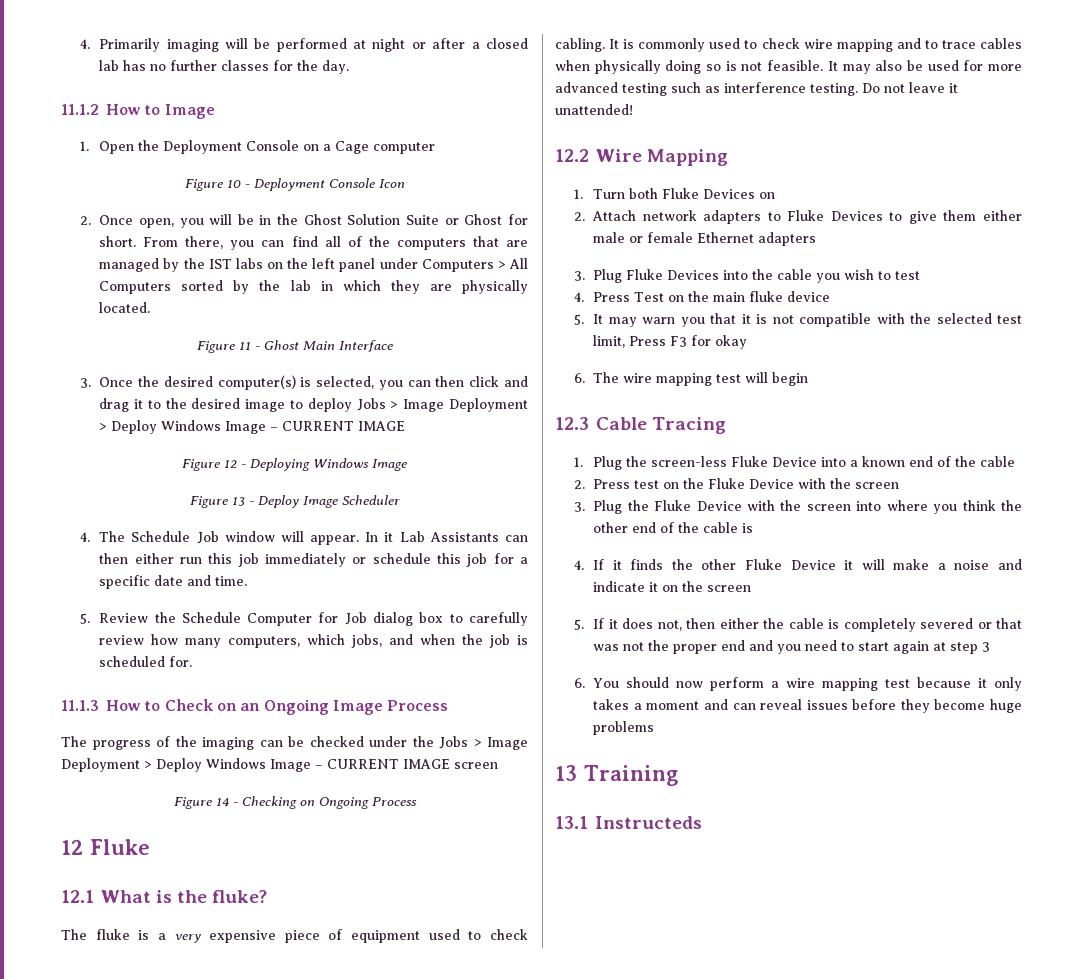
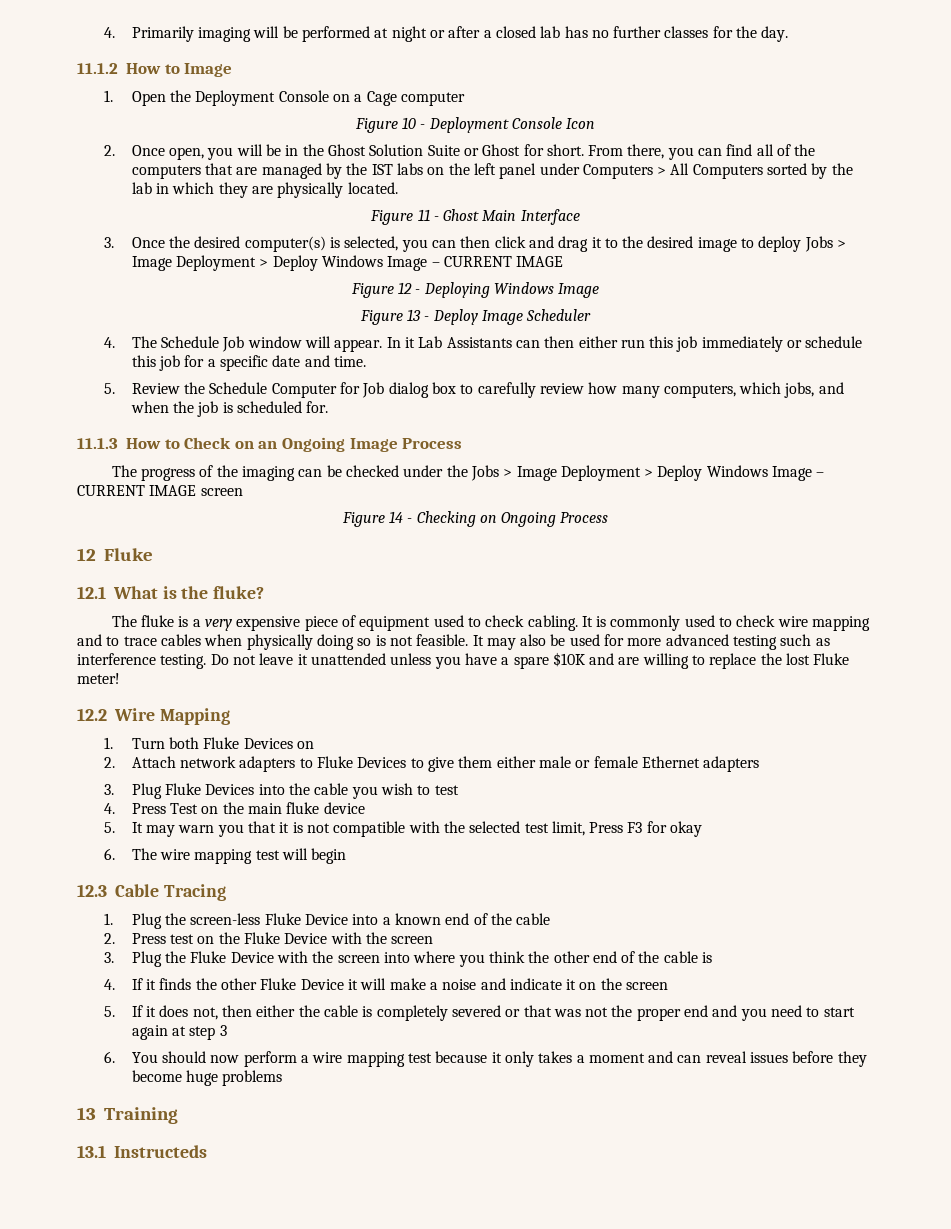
- Do not leave it unattended!
+ Do not leave it unattended unless you have a spare $10K and are willing to replace the lost Fluke meter!

